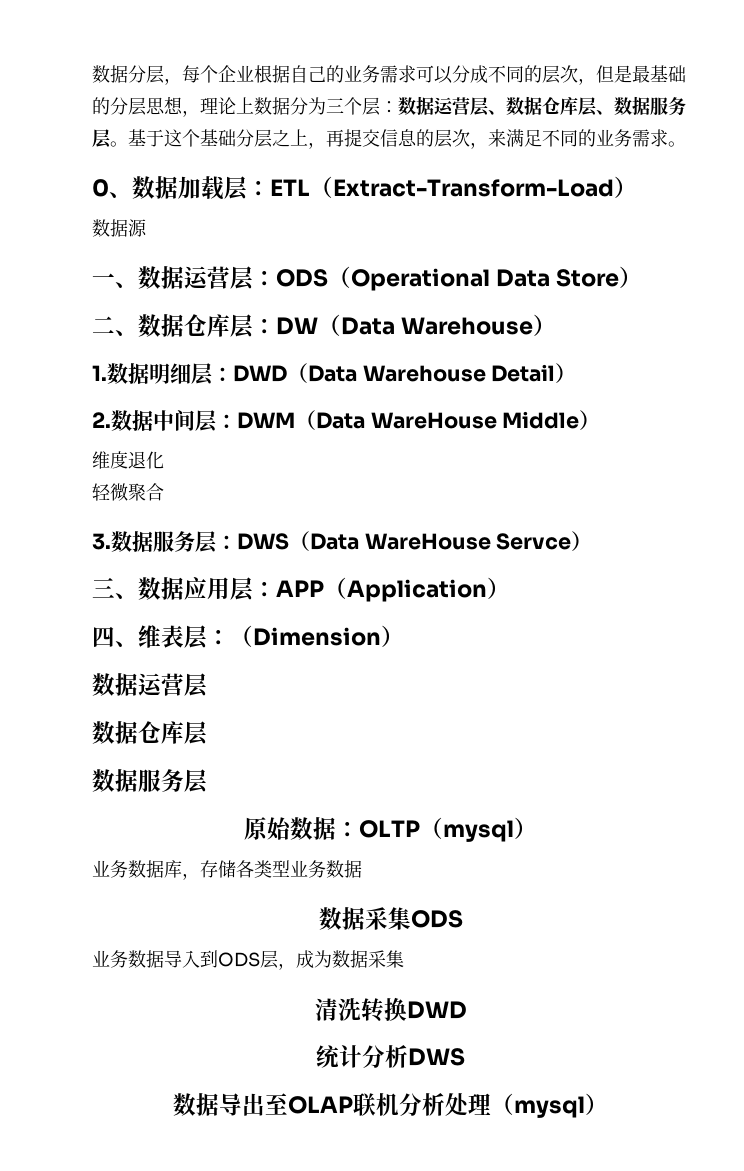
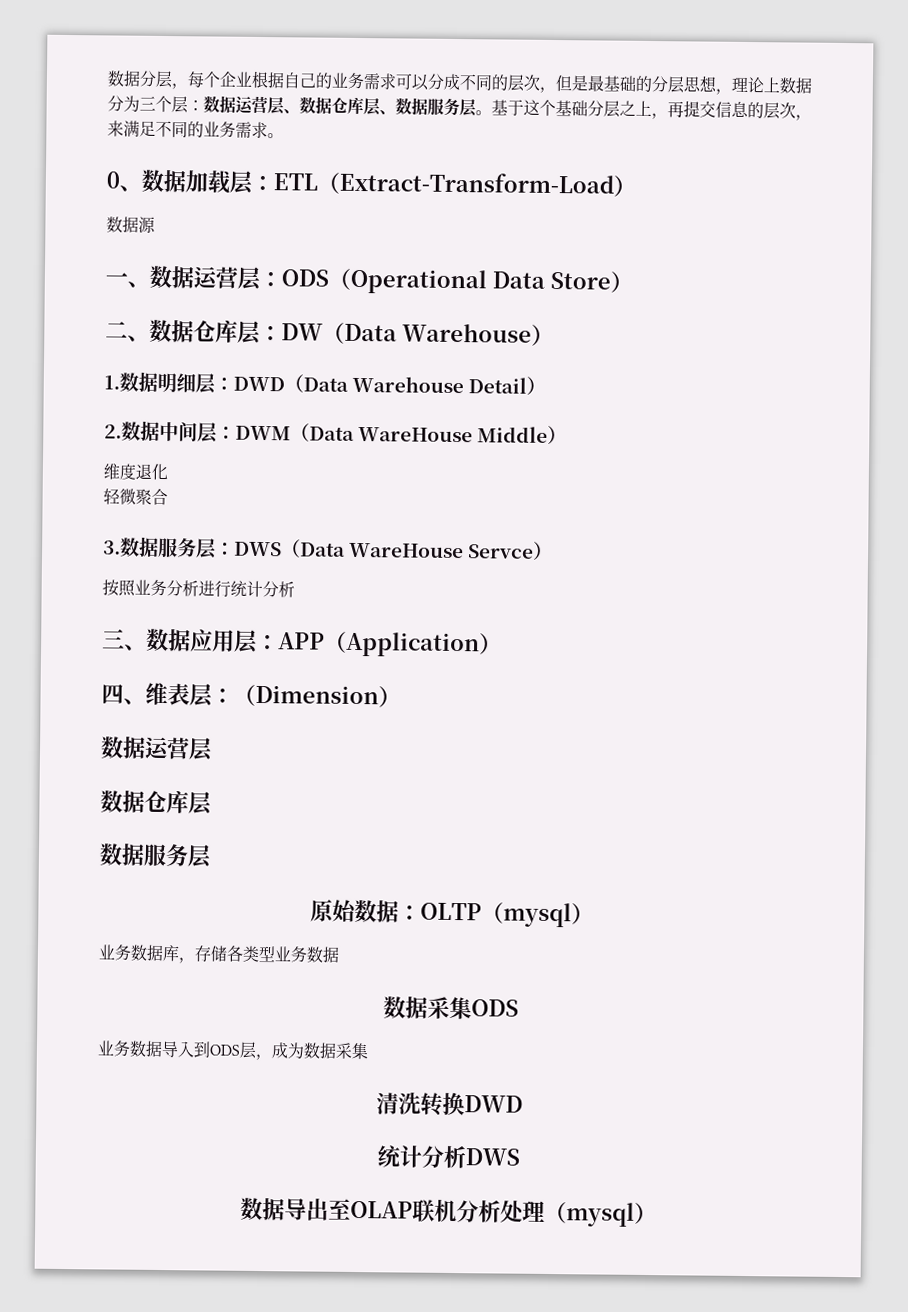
+ 按照业务分析进行统计分析

